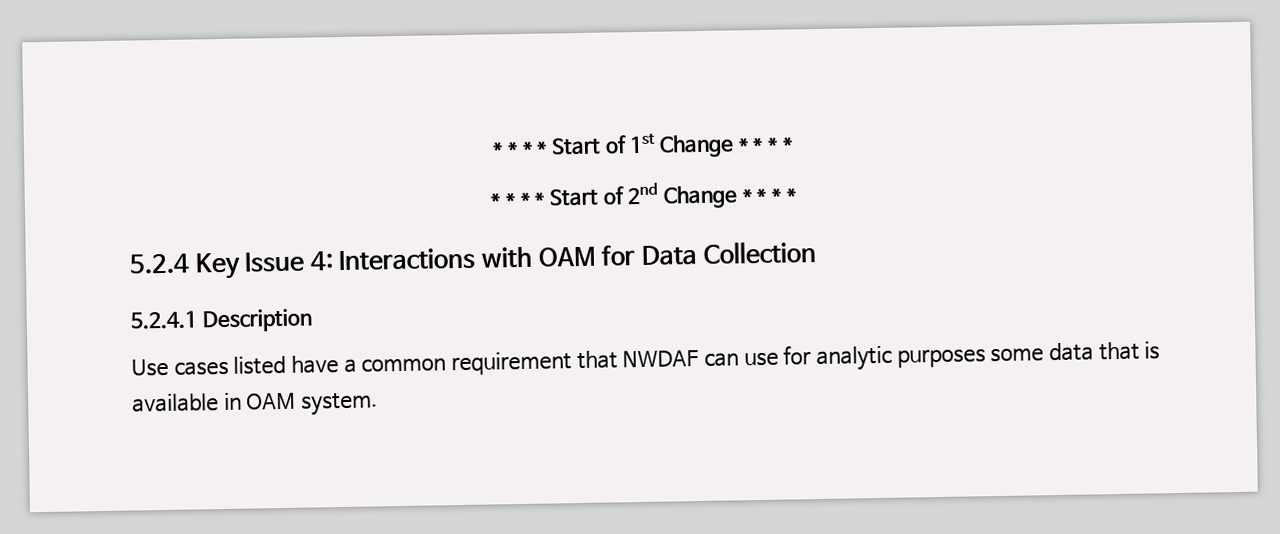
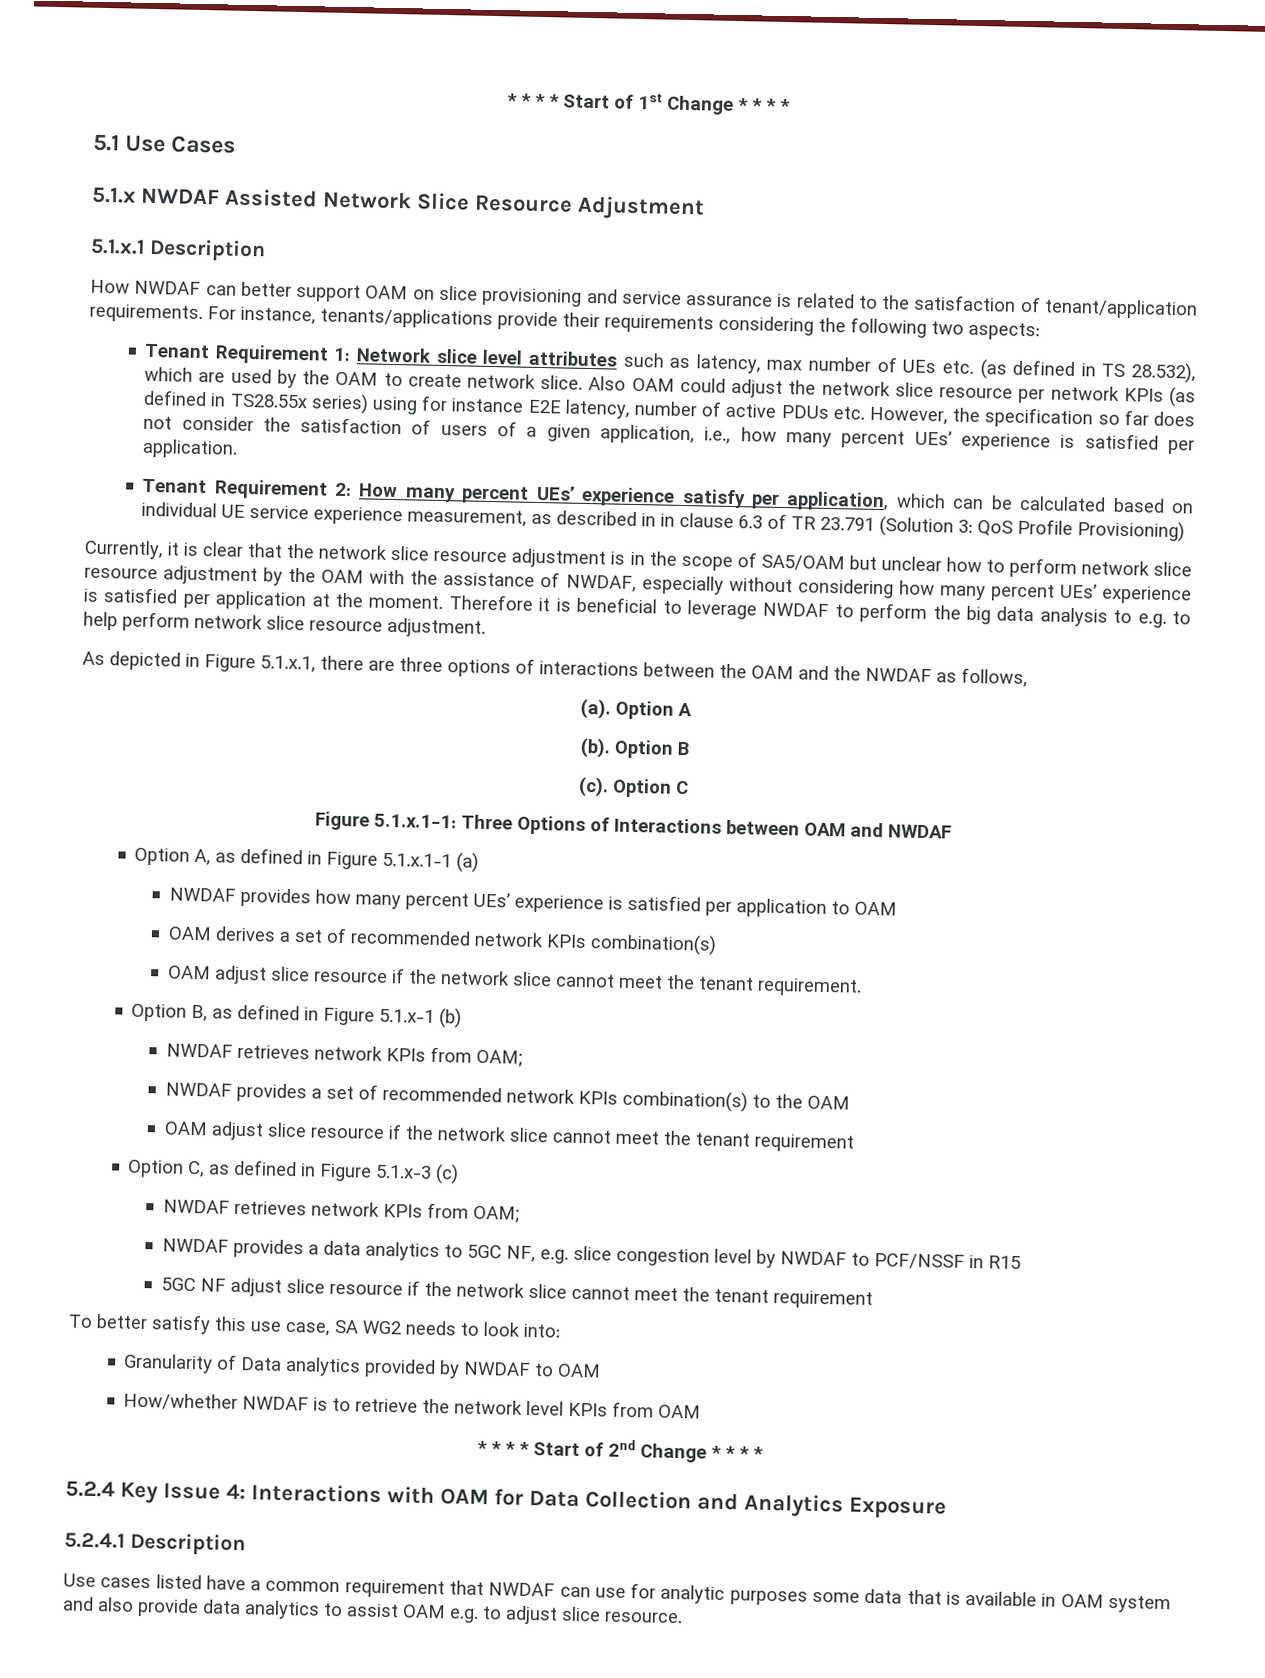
+ 5.1 Use Cases
+ 5.1.x NWDAF Assisted Network Slice Resource Adjustment
+ 5.1.x.1 Description
+ How NWDAF can better support OAM on slice provisioning and service assurance is related to the satisfaction of tenant/application requirements. For instance, tenants/applications provide their requirements considering the following two aspects:
+ Tenant Requirement 1: Network slice level attributes such as latency, max number of UEs etc. (as defined in TS 28.532), which are used by the OAM to create network slice. Also OAM could adjust the network slice resource per network KPIs (as defined in TS28.55x series) using for instance E2E latency, number of active PDUs etc. However, the specification so far does not consider the satisfaction of users of a given application, i.e., how many percent UEs’ experience is satisfied per application.
+ Tenant Requirement 2: How many percent UEs’ experience satisfy per application, which can be calculated based on individual UE service experience measurement, as described in in clause 6.3 of TR 23.791 (Solution 3: QoS Profile Provisioning)
+ Currently, it is clear that the network slice resource adjustment is in the scope of SA5/OAM but unclear how to perform network slice resource adjustment by the OAM with the assistance of NWDAF, especially without considering how many percent UEs’ experience is satisfied per application at the moment. Therefore it is beneficial to leverage NWDAF to perform the big data analysis to e.g. to help perform network slice resource adjustment.
+ As depicted in Figure 5.1.x.1, there are three options of interactions between the OAM and the NWDAF as follows,
+ (a). Option A
+ (b). Option B
+ (c). Option C
+ Figure 5.1.x.1-1: Three Options of Interactions between OAM and NWDAF
+ Option A, as defined in Figure 5.1.x.1-1 (a)
+ NWDAF provides how many percent UEs’ experience is satisfied per application to OAM
+ OAM derives a set of recommended network KPIs combination(s)
+ OAM adjust slice resource if the network slice cannot meet the tenant requirement.
+ Option B, as defined in Figure 5.1.x-1 (b)
+ NWDAF retrieves network KPIs from OAM;
+ NWDAF provides a set of recommended network KPIs combination(s) to the OAM
+ OAM adjust slice resource if the network slice cannot meet the tenant requirement
+ Option C, as defined in Figure 5.1.x-3 (c)
+ NWDAF retrieves network KPIs from OAM;
+ NWDAF provides a data analytics to 5GC NF, e.g. slice congestion level by NWDAF to PCF/NSSF in R15
+ 5GC NF adjust slice resource if the network slice cannot meet the tenant requirement
+ To better satisfy this use case, SA WG2 needs to look into:
+ Granularity of Data analytics provided by NWDAF to OAM
+ How/whether NWDAF is to retrieve the network level KPIs from OAM
- 5.2.4 Key Issue 4: Interactions with OAM for Data Collection
+ 5.2.4 Key Issue 4: Interactions with OAM for Data Collection and Analytics Exposure
- Use cases listed have a common requirement that NWDAF can use for analytic purposes some data that is available in OAM system.
+ Use cases listed have a common requirement that NWDAF can use for analytic purposes some data that is available in OAM system and also provide data analytics to assist OAM e.g. to adjust slice resource.

